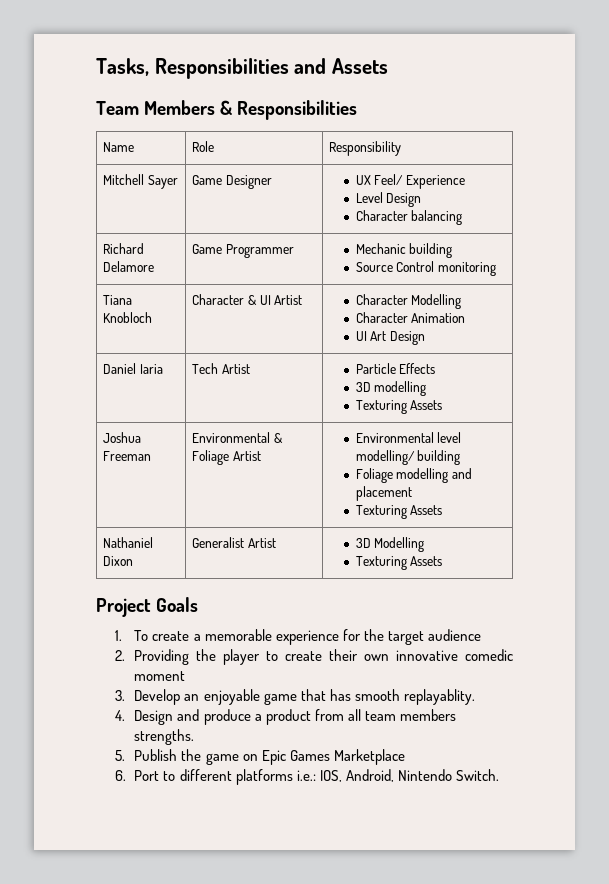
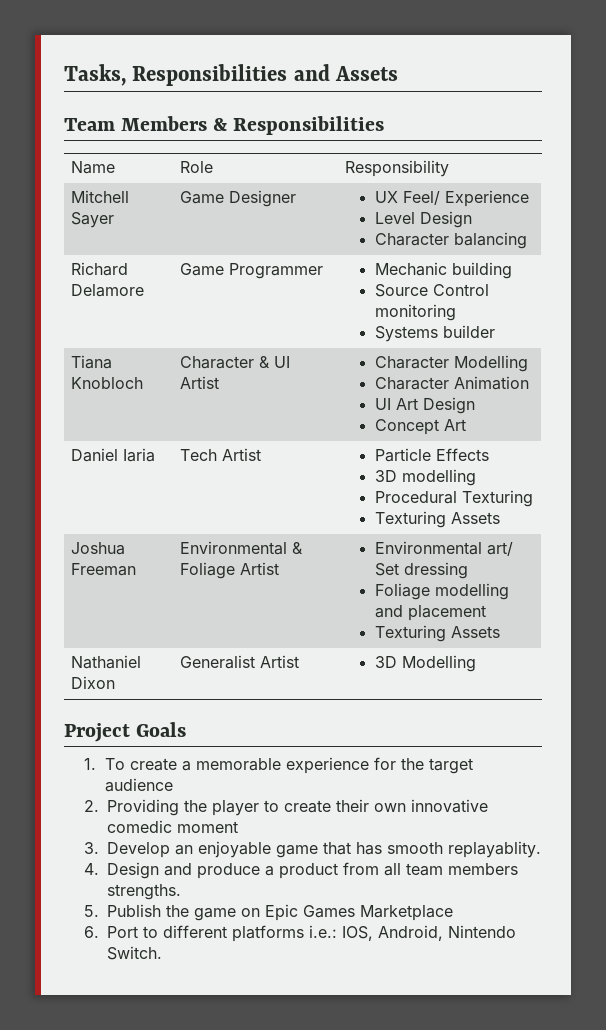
  Richard Delamore | Game Programmer | Mechanic building
  Source Control monitoring
+ Systems builder
  Tiana Knobloch | Character & UI Artist | Character Modelling
  Character Animation
  UI Art Design
+ Concept Art
  Daniel Iaria | Tech Artist | Particle Effects
  3D modelling
+ Procedural Texturing
- Joshua Freeman | Environmental & Foliage Artist | Environmental level modelling/ building
+ Joshua Freeman | Environmental & Foliage Artist | Environmental art/ Set dressing
  Nathaniel Dixon | Generalist Artist | 3D Modelling
- Texturing Assets

